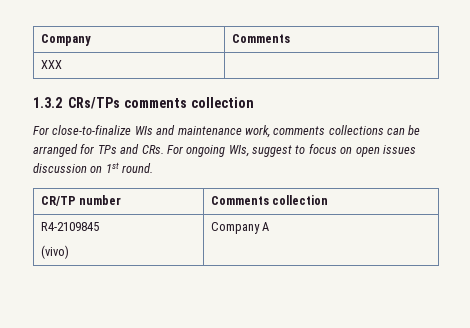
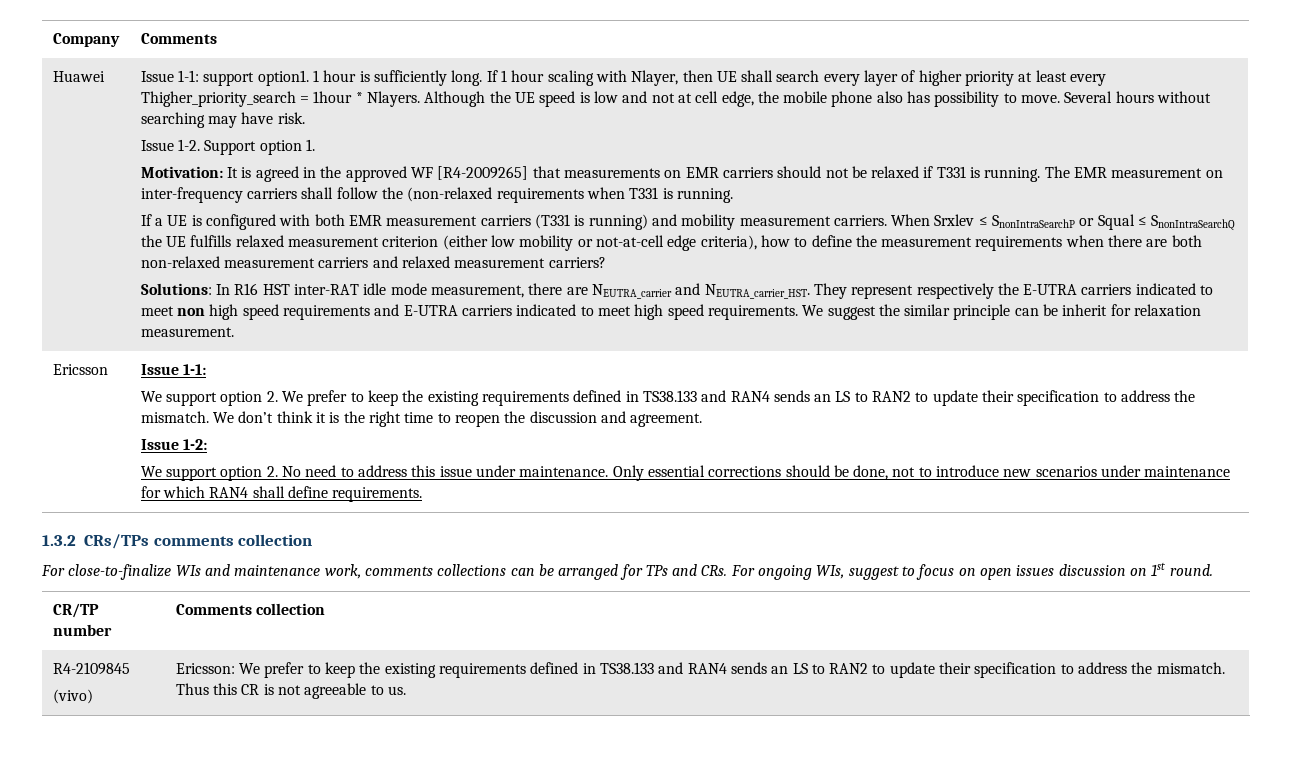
- XXX
+ Huawei | Issue 1-1: support option1. 1 hour is sufficiently long. If 1 hour scaling with Nlayer, then UE shall search every layer of higher priority at least every Thigher_priority_search = 1hour * Nlayers. Although the UE speed is low and not at cell edge, the mobile phone also has possibility to move. Several hours without searching may have risk.
+ Issue 1-2. Support option 1.
+ Motivation: It is agreed in the approved WF [R4-2009265] that measurements on EMR carriers should not be relaxed if T331 is running. The EMR measurement on inter-frequency carriers shall follow the (non-relaxed requirements when T331 is running.
+ If a UE is configured with both EMR measurement carriers (T331 is running) and mobility measurement carriers. When Srxlev ≤ SnonIntraSearchP or Squal ≤ SnonIntraSearchQ the UE fulfills relaxed measurement criterion (either low mobility or not-at-cell edge criteria), how to define the measurement requirements when there are both non-relaxed measurement carriers and relaxed measurement carriers?
+ Solutions: In R16 HST inter-RAT idle mode measurement, there are NEUTRA_carrier and NEUTRA_carrier_HST. They represent respectively the E-UTRA carriers indicated to meet non high speed requirements and E-UTRA carriers indicated to meet high speed requirements. We suggest the similar principle can be inherit for relaxation measurement.
+ Ericsson | Issue 1-1:
+ We support option 2. We prefer to keep the existing requirements defined in TS38.133 and RAN4 sends an LS to RAN2 to update their specification to address the mismatch. We don’t think it is the right time to reopen the discussion and agreement.
+ Issue 1-2:
+ We support option 2. No need to address this issue under maintenance. Only essential corrections should be done, not to introduce new scenarios under maintenance for which RAN4 shall define requirements.
  R4-2109845
- (vivo) | Company A
+ (vivo) | Ericsson: We prefer to keep the existing requirements defined in TS38.133 and RAN4 sends an LS to RAN2 to update their specification to address the mismatch. Thus this CR is not agreeable to us.

